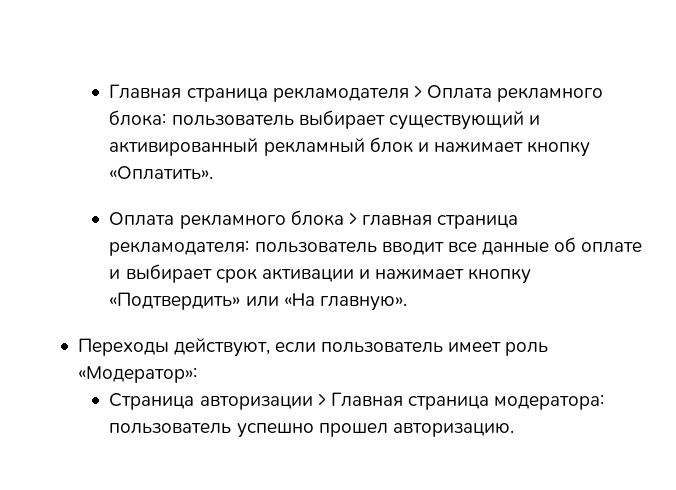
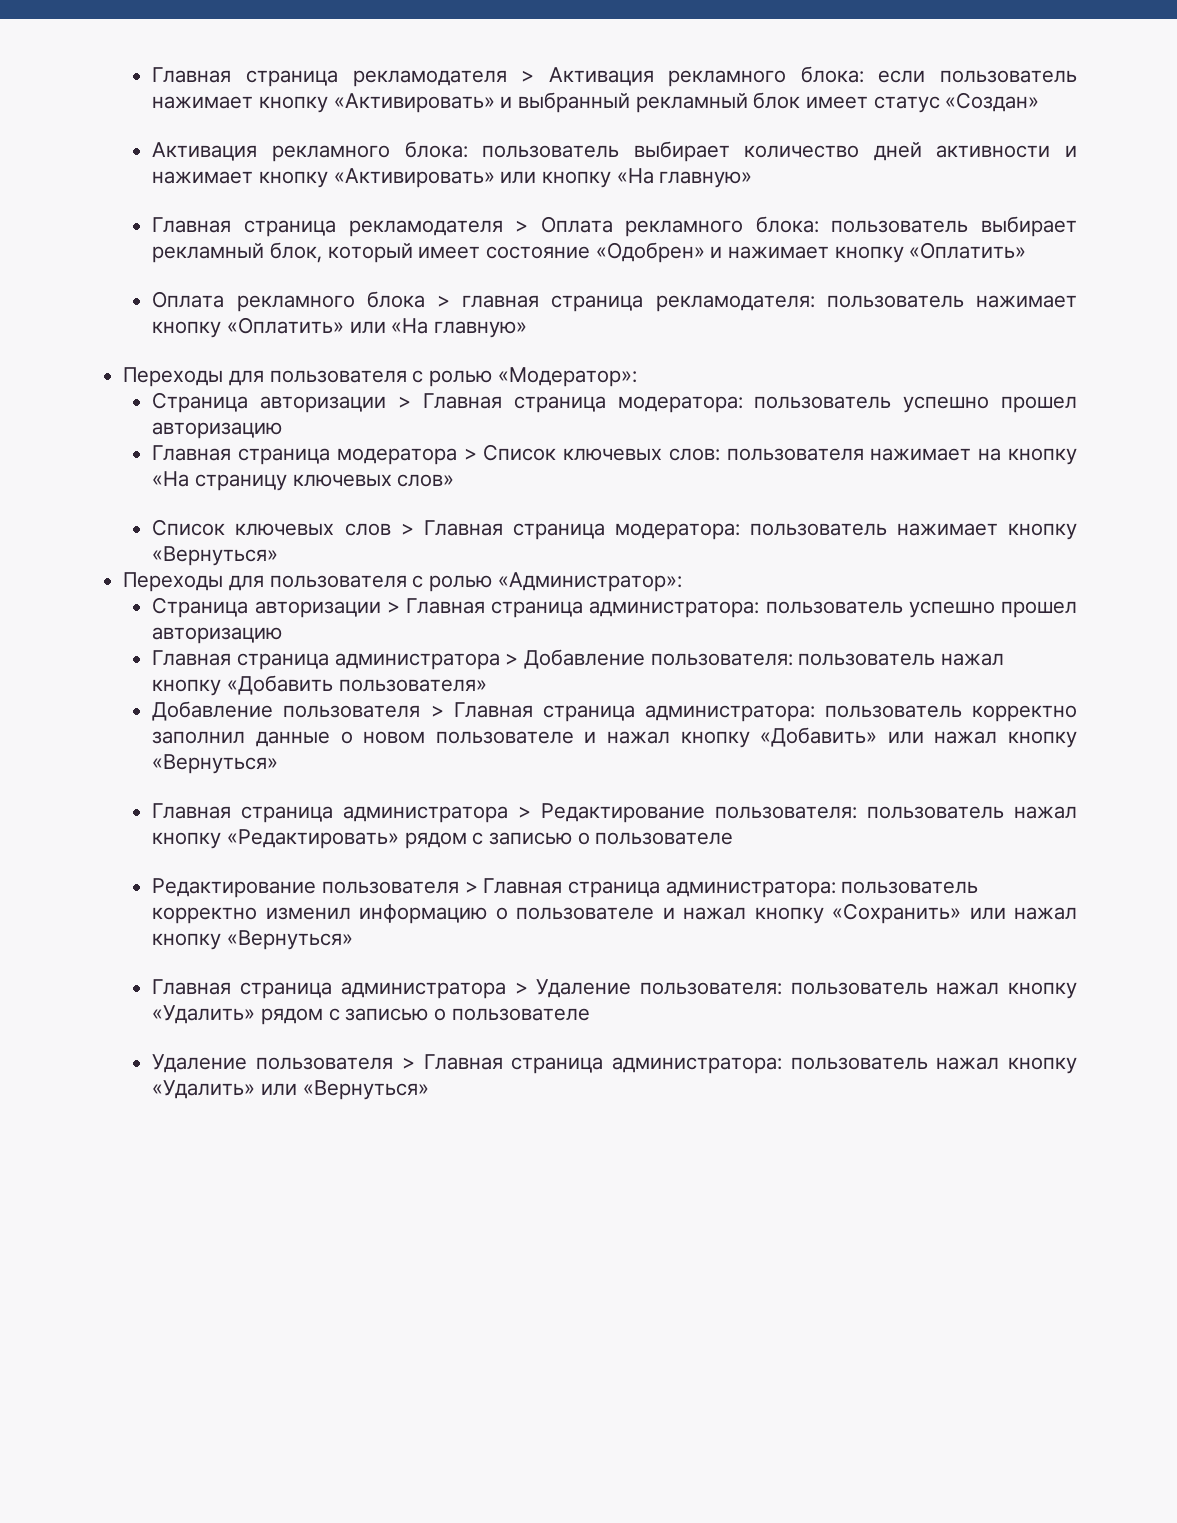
- Главная страница рекламодателя > Оплата рекламного блока: пользователь выбирает существующий и активированный рекламный блок и нажимает кнопку «Оплатить».
+ Главная страница рекламодателя > Активация рекламного блока: если пользователь нажимает кнопку «Активировать» и выбранный рекламный блок имеет статус «Создан»
+ Активация рекламного блока: пользователь выбирает количество дней активности и нажимает кнопку «Активировать» или кнопку «На главную»
+ Главная страница рекламодателя > Оплата рекламного блока: пользователь выбирает рекламный блок, который имеет состояние «Одобрен» и нажимает кнопку «Оплатить»
- Оплата рекламного блока > главная страница рекламодателя: пользователь вводит все данные об оплате и выбирает срок активации и нажимает кнопку «Подтвердить» или «На главную».
- Переходы действуют, если пользователь имеет роль «Модератор»:
+ Оплата рекламного блока > главная страница рекламодателя: пользователь нажимает кнопку «Оплатить» или «На главную»
+ Переходы для пользователя с ролью «Модератор»:
- Страница авторизации > Главная страница модератора: пользователь успешно прошел авторизацию.
+ Страница авторизации > Главная страница модератора: пользователь успешно прошел авторизацию
+ Главная страница модератора > Список ключевых слов: пользователя нажимает на кнопку «На страницу ключевых слов»
+ Список ключевых слов > Главная страница модератора: пользователь нажимает кнопку «Вернуться»
+ Переходы для пользователя с ролью «Администратор»:
+ Страница авторизации > Главная страница администратора: пользователь успешно прошел авторизацию
+ Главная страница администратора > Добавление пользователя: пользователь нажал кнопку «Добавить пользователя»
+ Добавление пользователя > Главная страница администратора: пользователь корректно заполнил данные о новом пользователе и нажал кнопку «Добавить» или нажал кнопку «Вернуться»
+ Главная страница администратора > Редактирование пользователя: пользователь нажал кнопку «Редактировать» рядом с записью о пользователе
+ Редактирование пользователя > Главная страница администратора: пользователь корректно изменил информацию о пользователе и нажал кнопку «Сохранить» или нажал кнопку «Вернуться»
+ Главная страница администратора > Удаление пользователя: пользователь нажал кнопку «Удалить» рядом с записью о пользователе
+ Удаление пользователя > Главная страница администратора: пользователь нажал кнопку «Удалить» или «Вернуться»

